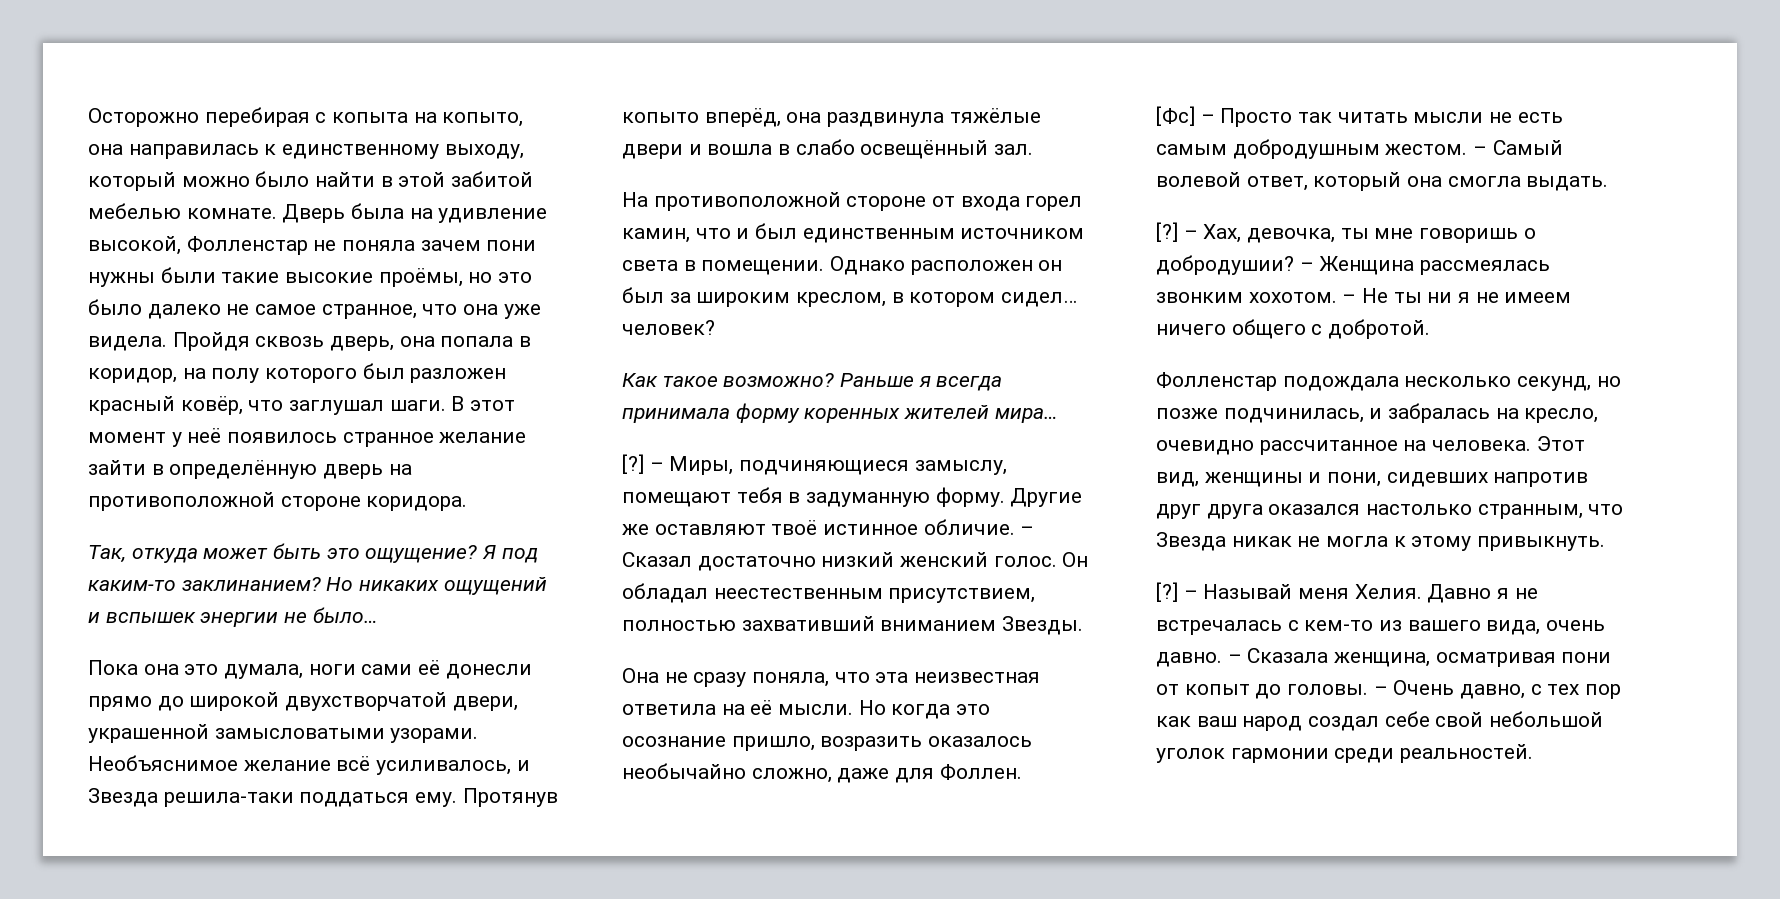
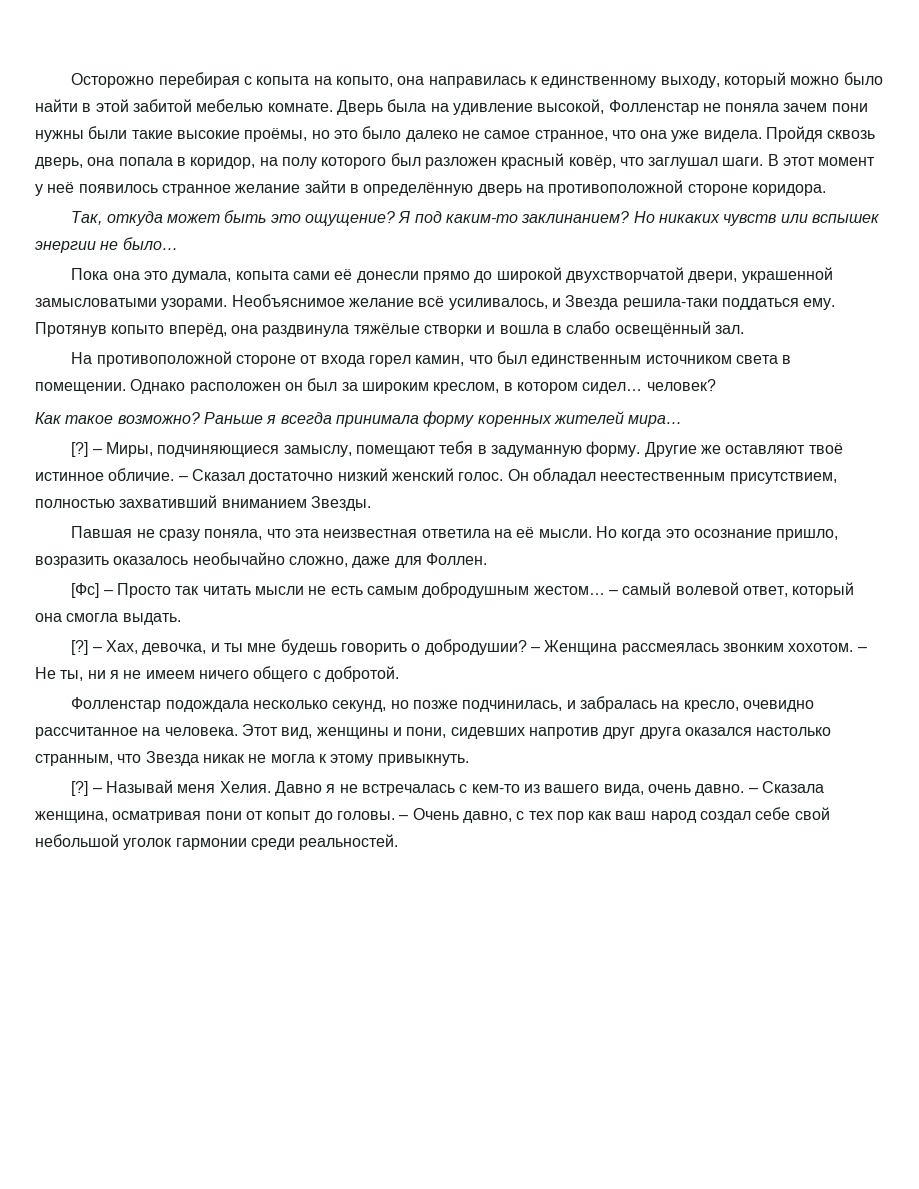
- Но никаких ощущений и вспышек энергии не было…
+ Но никаких чувств или вспышек энергии не было…
- Пока она это думала, ноги сами её донесли прямо до широкой двухстворчатой двери, украшенной замысловатыми узорами.
+ Пока она это думала, копыта сами её донесли прямо до широкой двухстворчатой двери, украшенной замысловатыми узорами.
- Протянув копыто вперёд, она раздвинула тяжёлые двери и вошла в слабо освещённый зал.
+ Протянув копыто вперёд, она раздвинула тяжёлые створки и вошла в слабо освещённый зал.
- На противоположной стороне от входа горел камин, что и был единственным источником света в помещении.
+ На противоположной стороне от входа горел камин, что был единственным источником света в помещении.
- Она не сразу поняла, что эта неизвестная ответила на её мысли.
+ Павшая не сразу поняла, что эта неизвестная ответила на её мысли.
- [Фс] – Просто так читать мысли не есть самым добродушным жестом. – Самый волевой ответ, который она смогла выдать.
+ [Фс] – Просто так читать мысли не есть самым добродушным жестом… – самый волевой ответ, который она смогла выдать.
- – Хах, девочка, ты мне говоришь о добродушии?
+ – Хах, девочка, и ты мне будешь говорить о добродушии?
- – Не ты ни я не имеем ничего общего с добротой.
+ – Не ты, ни я не имеем ничего общего с добротой.

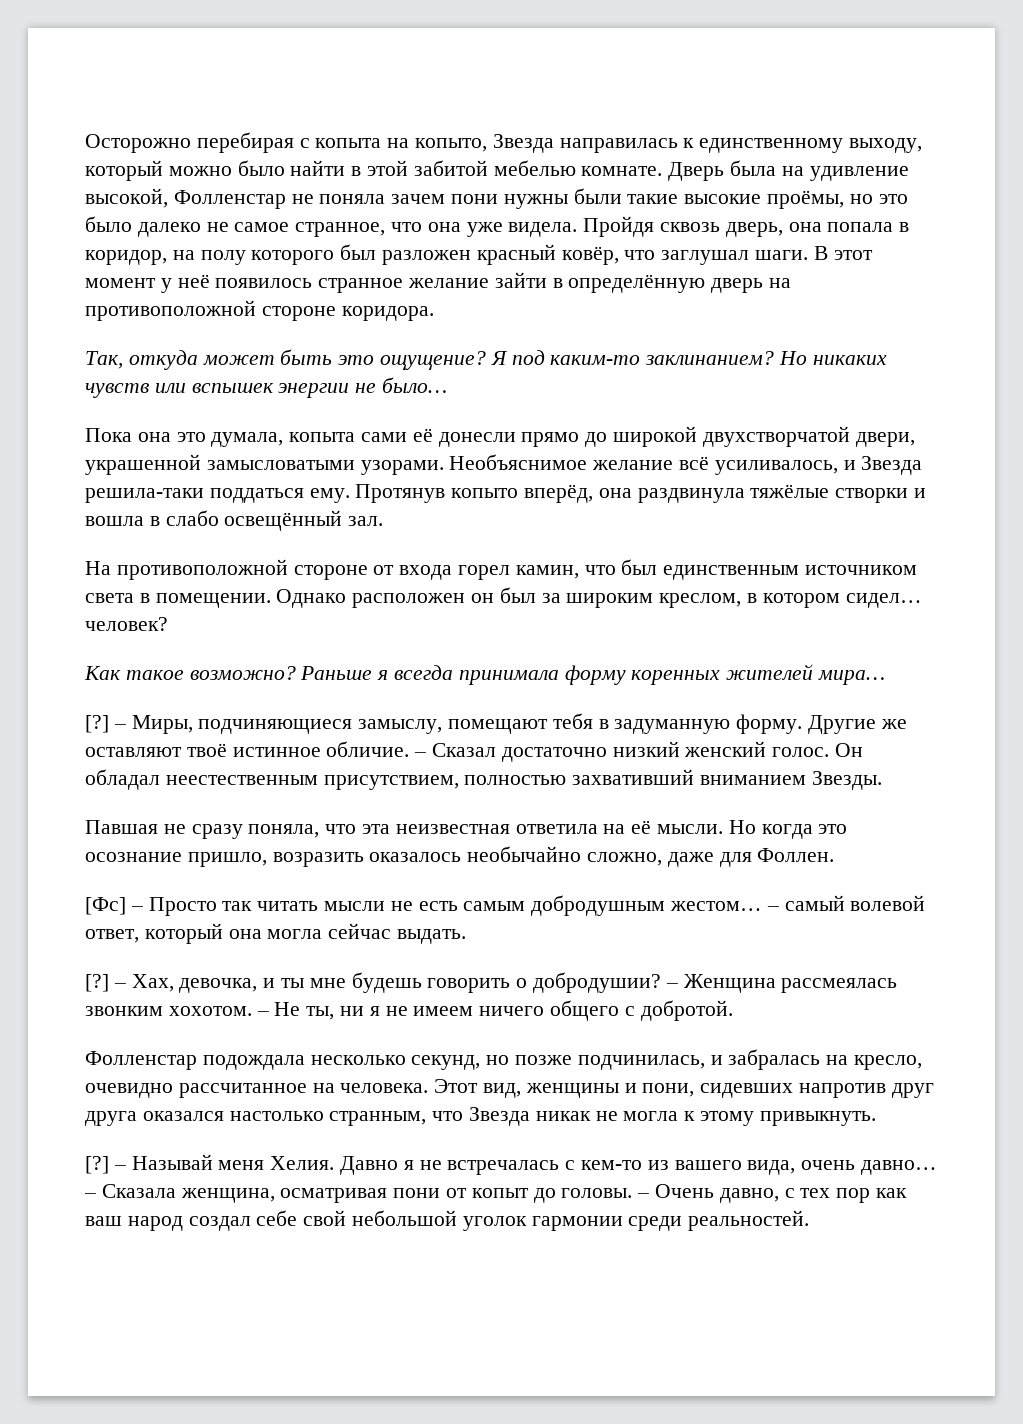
- Осторожно перебирая с копыта на копыто, она направилась к единственному выходу, который можно было найти в этой забитой мебелью комнате.
+ Осторожно перебирая с копыта на копыто, Звезда направилась к единственному выходу, который можно было найти в этой забитой мебелью комнате.
- – самый волевой ответ, который она смогла выдать.
+ – самый волевой ответ, который она могла сейчас выдать.
- Давно я не встречалась с кем-то из вашего вида, очень давно.
+ Давно я не встречалась с кем-то из вашего вида, очень давно…

